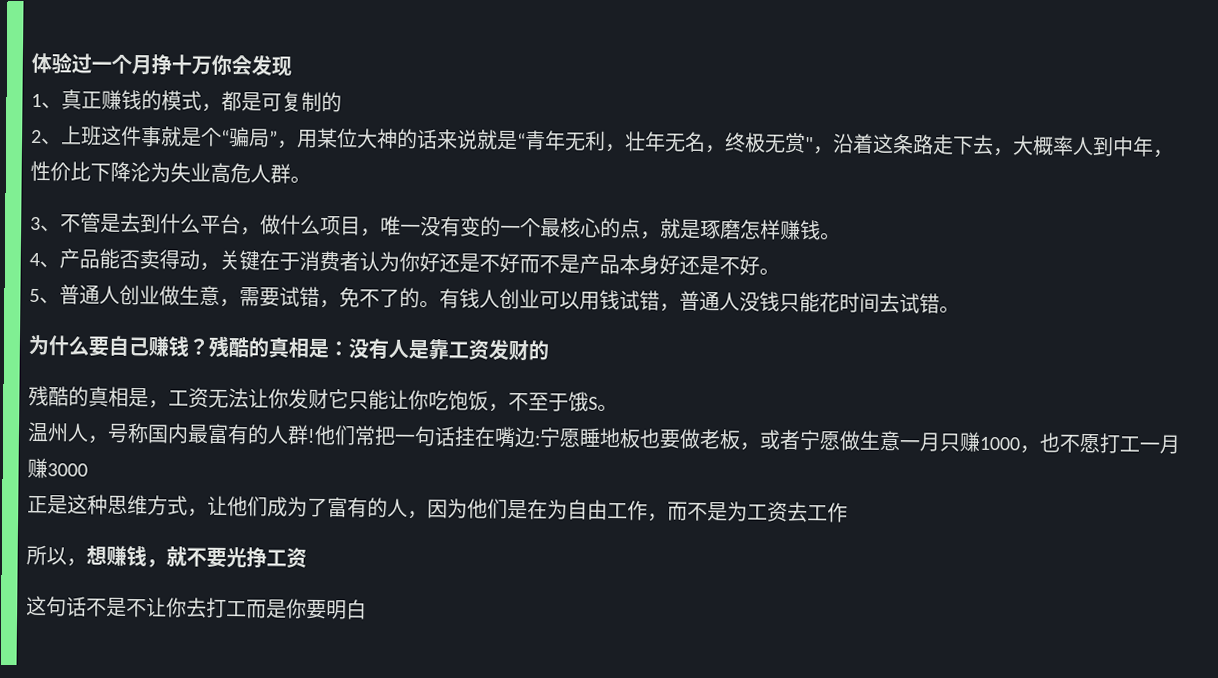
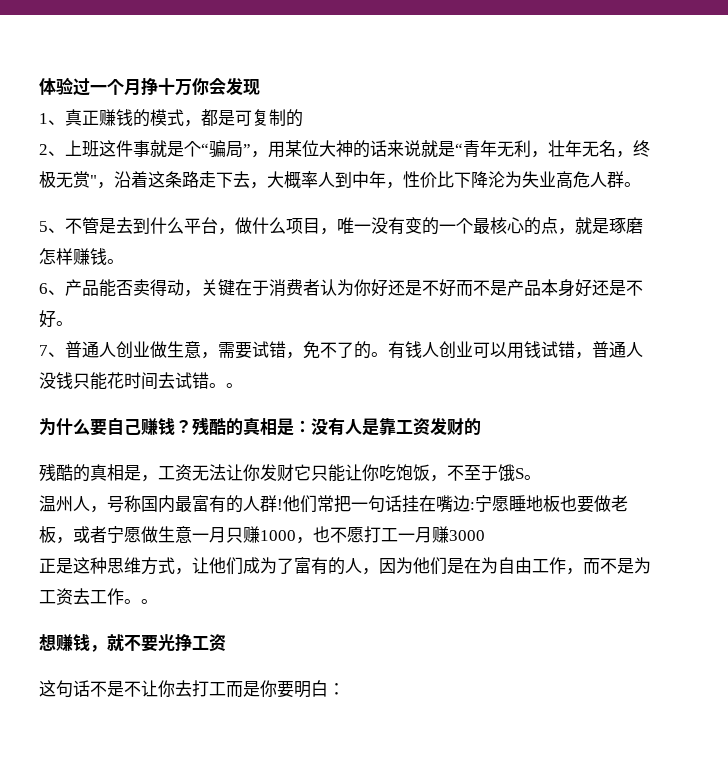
- 3、不管是去到什么平台，做什么项目，唯一没有变的一个最核心的点，就是琢磨怎样赚钱。
+ 5、不管是去到什么平台，做什么项目，唯一没有变的一个最核心的点，就是琢磨怎样赚钱。
- 4、产品能否卖得动，关键在于消费者认为你好还是不好而不是产品本身好还是不好。
+ 6、产品能否卖得动，关键在于消费者认为你好还是不好而不是产品本身好还是不好。
- 5、普通人创业做生意，需要试错，免不了的。
+ 7、普通人创业做生意，需要试错，免不了的。
- 有钱人创业可以用钱试错，普通人没钱只能花时间去试错。
+ 有钱人创业可以用钱试错，普通人没钱只能花时间去试错。。
- 正是这种思维方式，让他们成为了富有的人，因为他们是在为自由工作，而不是为工资去工作
- 所以，想赚钱，就不要光挣工资
+ 正是这种思维方式，让他们成为了富有的人，因为他们是在为自由工作，而不是为工资去工作。。
+ 想赚钱，就不要光挣工资
- 这句话不是不让你去打工而是你要明白
+ 这句话不是不让你去打工而是你要明白：

